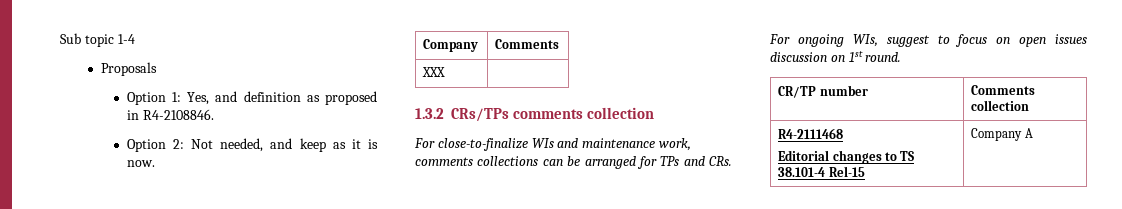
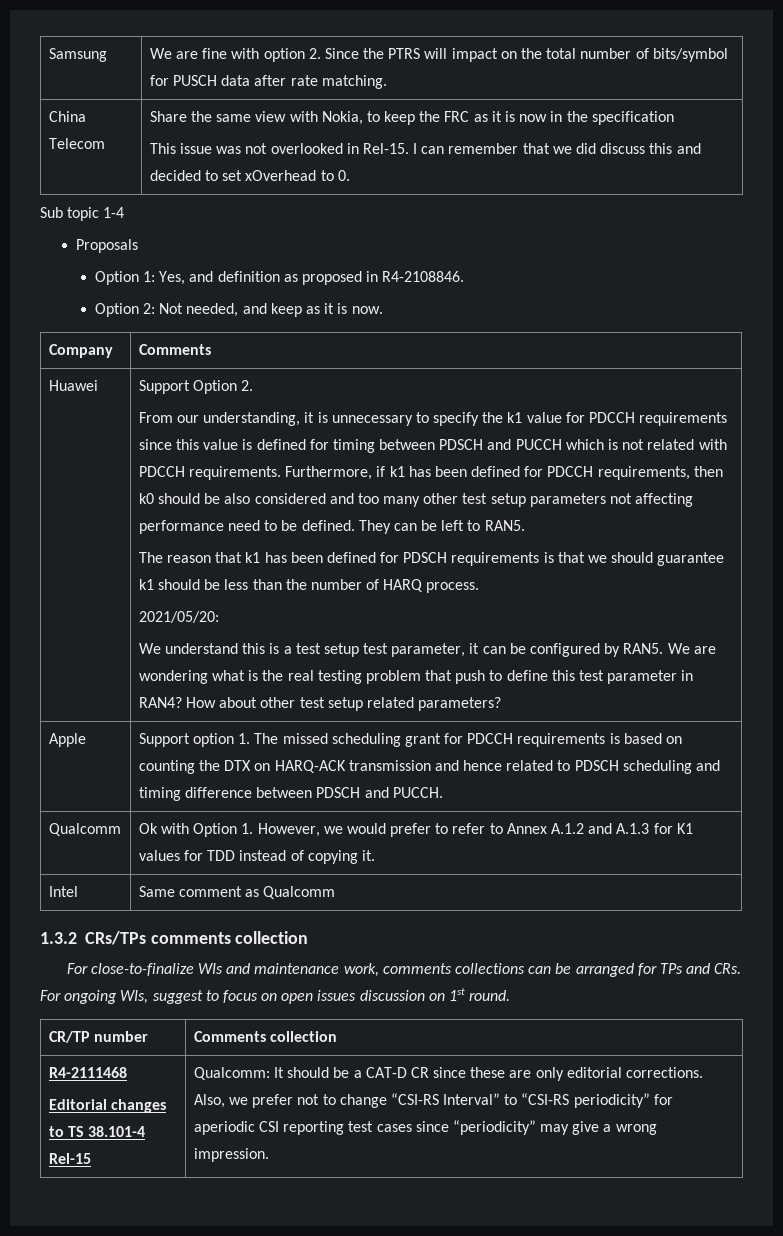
+ Samsung | We are fine with option 2. Since the PTRS will impact on the total number of bits/symbol for PUSCH data after rate matching.
+ China Telecom | Share the same view with Nokia, to keep the FRC as it is now in the specification
+ This issue was not overlooked in Rel-15. I can remember that we did discuss this and decided to set xOverhead to 0.
- XXX
+ Huawei | Support Option 2.
+ From our understanding, it is unnecessary to specify the k1 value for PDCCH requirements since this value is defined for timing between PDSCH and PUCCH which is not related with PDCCH requirements. Furthermore, if k1 has been defined for PDCCH requirements, then k0 should be also considered and too many other test setup parameters not affecting performance need to be defined. They can be left to RAN5.
+ The reason that k1 has been defined for PDSCH requirements is that we should guarantee k1 should be less than the number of HARQ process.
+ 2021/05/20:
+ We understand this is a test setup test parameter, it can be configured by RAN5. We are wondering what is the real testing problem that push to define this test parameter in RAN4? How about other test setup related parameters?
+ Apple | Support option 1. The missed scheduling grant for PDCCH requirements is based on counting the DTX on HARQ-ACK transmission and hence related to PDSCH scheduling and timing difference between PDSCH and PUCCH.
+ Qualcomm | Ok with Option 1. However, we would prefer to refer to Annex A.1.2 and A.1.3 for K1 values for TDD instead of copying it.
+ Intel | Same comment as Qualcomm
- Company A
+ Qualcomm: It should be a CAT-D CR since these are only editorial corrections. Also, we prefer not to change “CSI-RS Interval” to “CSI-RS periodicity” for aperiodic CSI reporting test cases since “periodicity” may give a wrong impression.

